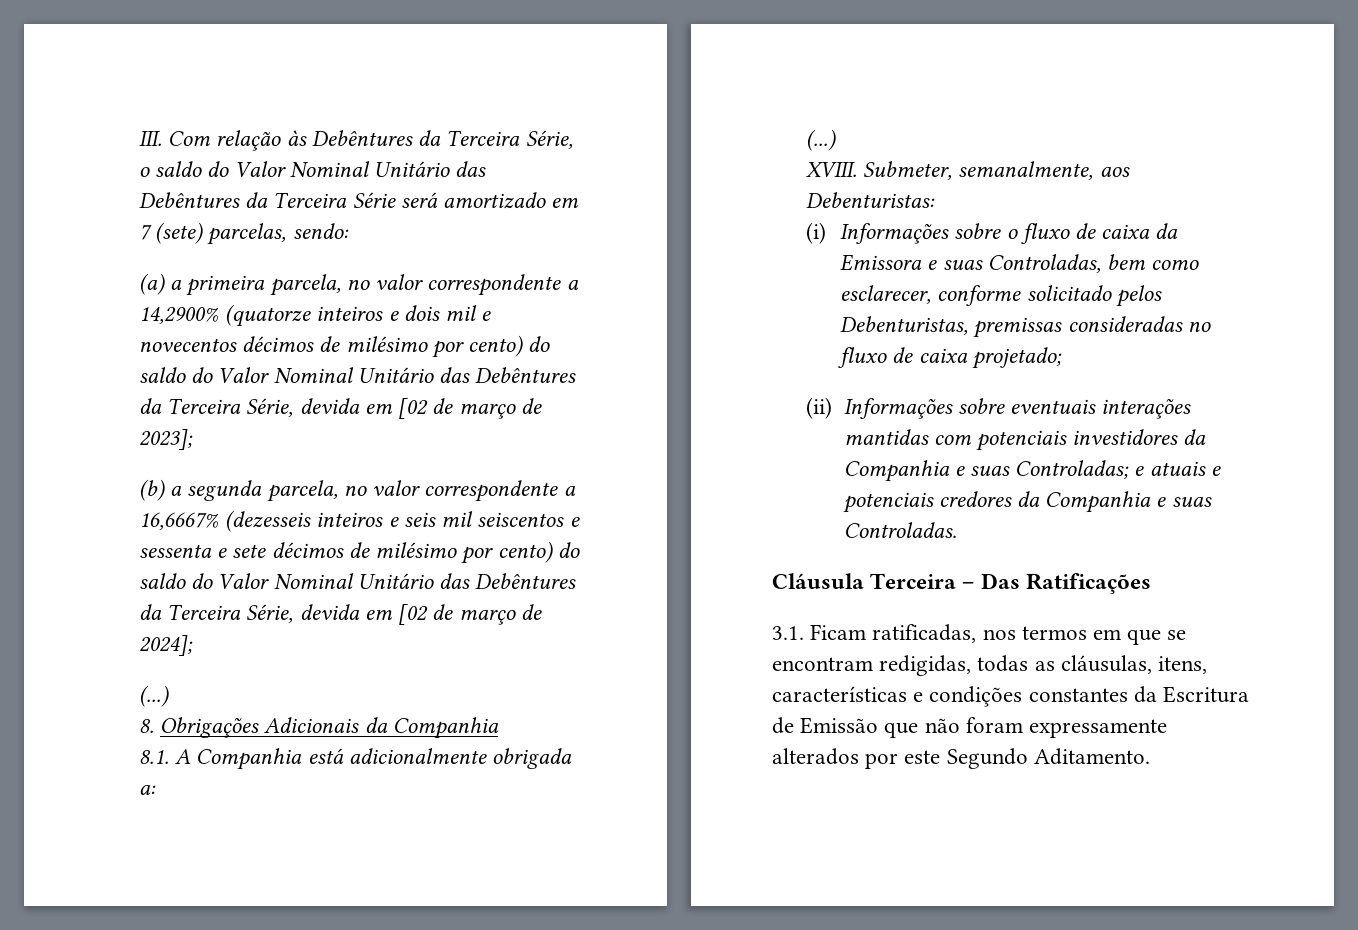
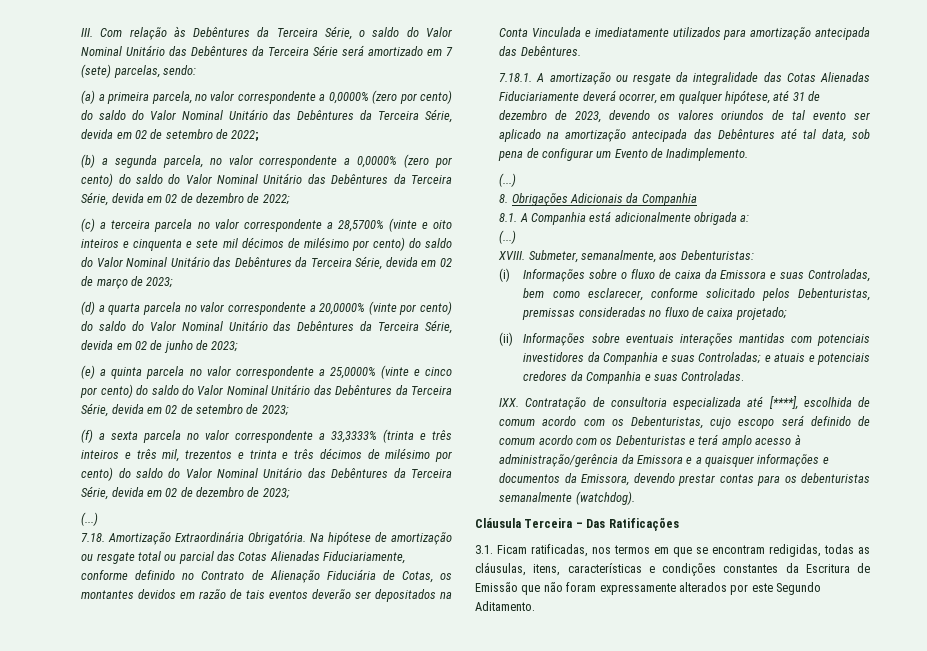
- (a) a primeira parcela, no valor correspondente a 14,2900% (quatorze inteiros e dois mil e novecentos décimos de milésimo por cento) do saldo do Valor Nominal Unitário das Debêntures da Terceira Série, devida em [02 de março de 2023];
- (b) a segunda parcela, no valor correspondente a 16,6667% (dezesseis inteiros e seis mil seiscentos e sessenta e sete décimos de milésimo por cento) do saldo do Valor Nominal Unitário das Debêntures da Terceira Série, devida em [02 de março de 2024];
+ (a) a primeira parcela, no valor correspondente a 0,0000% (zero por cento) do saldo do Valor Nominal Unitário das Debêntures da Terceira Série, devida em 02 de setembro de 2022;
+ (b) a segunda parcela, no valor correspondente a 0,0000% (zero por cento) do saldo do Valor Nominal Unitário das Debêntures da Terceira Série, devida em 02 de dezembro de 2022;
+ (c) a terceira parcela no valor correspondente a 28,5700% (vinte e oito inteiros e cinquenta e sete mil décimos de milésimo por cento) do saldo do Valor Nominal Unitário das Debêntures da Terceira Série, devida em 02 de março de 2023;
+ (d) a quarta parcela no valor correspondente a 20,0000% (vinte por cento) do saldo do Valor Nominal Unitário das Debêntures da Terceira Série, devida em 02 de junho de 2023;
+ (e) a quinta parcela no valor correspondente a 25,0000% (vinte e cinco por cento) do saldo do Valor Nominal Unitário das Debêntures da Terceira Série, devida em 02 de setembro de 2023;
+ (f) a sexta parcela no valor correspondente a 33,3333% (trinta e três inteiros e três mil, trezentos e trinta e três décimos de milésimo por cento) do saldo do Valor Nominal Unitário das Debêntures da Terceira Série, devida em 02 de dezembro de 2023;
+ (...)
+ 7.18. Amortização Extraordinária Obrigatória. Na hipótese de amortização ou resgate total ou parcial das Cotas Alienadas Fiduciariamente, conforme definido no Contrato de Alienação Fiduciária de Cotas, os montantes devidos em razão de tais eventos deverão ser depositados na Conta Vinculada e imediatamente utilizados para amortização antecipada das Debêntures.
+ 7.18.1. A amortização ou resgate da integralidade das Cotas Alienadas Fiduciariamente deverá ocorrer, em qualquer hipótese, até 31 de dezembro de 2023, devendo os valores oriundos de tal evento ser aplicado na amortização antecipada das Debêntures até tal data, sob pena de configurar um Evento de Inadimplemento.
+ IXX. Contratação de consultoria especializada até [****], escolhida de comum acordo com os Debenturistas, cujo escopo será definido de comum acordo com os Debenturistas e terá amplo acesso à administração/gerência da Emissora e a quaisquer informações e documentos da Emissora, devendo prestar contas para os debenturistas semanalmente (watchdog).

